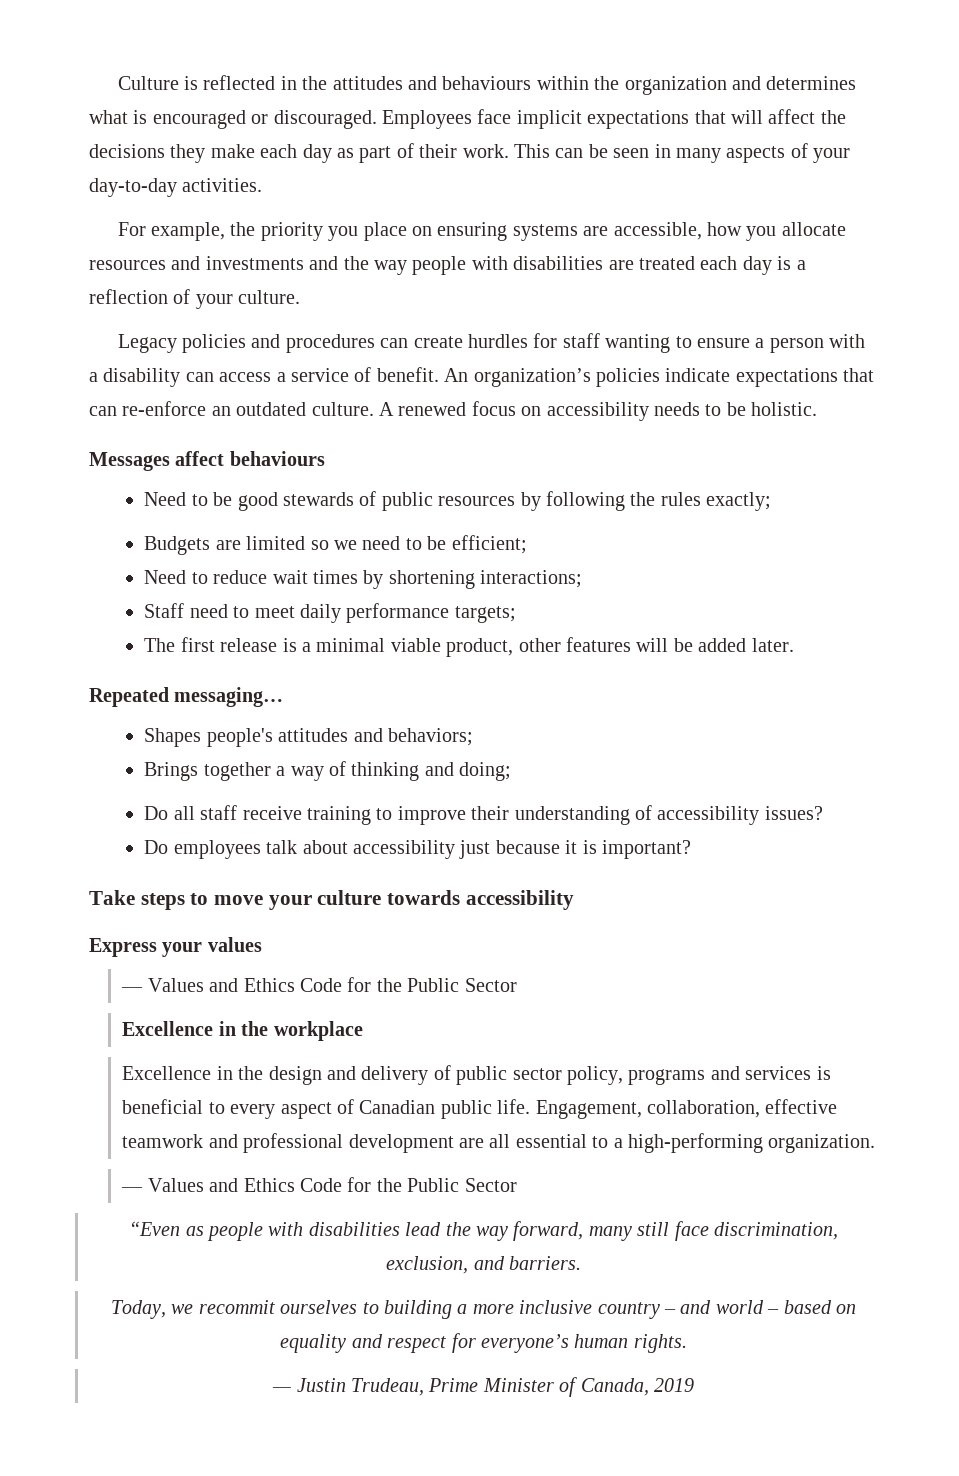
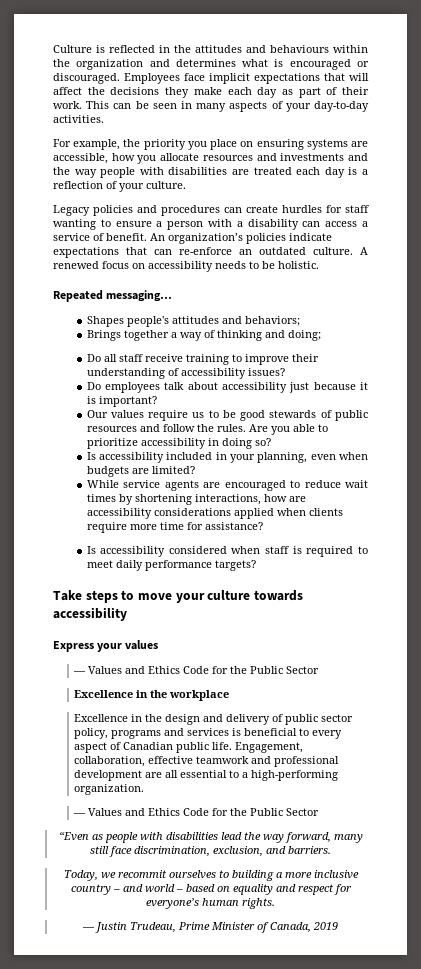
- Messages affect behaviours
- Need to be good stewards of public resources by following the rules exactly;
- Budgets are limited so we need to be efficient;
- Need to reduce wait times by shortening interactions;
- Staff need to meet daily performance targets;
- The first release is a minimal viable product, other features will be added later.
+ Our values require us to be good stewards of public resources and follow the rules. Are you able to prioritize accessibility in doing so?
+ Is accessibility included in your planning, even when budgets are limited?
+ While service agents are encouraged to reduce wait times by shortening interactions, how are accessibility considerations applied when clients require more time for assistance?
+ Is accessibility considered when staff is required to meet daily performance targets?

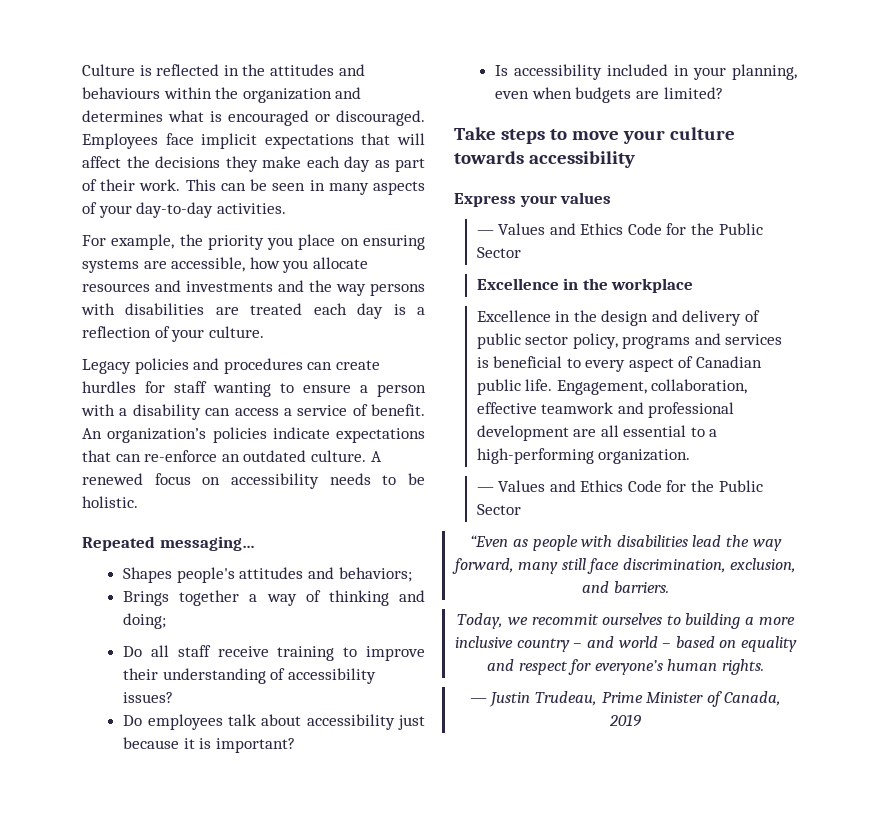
- For example, the priority you place on ensuring systems are accessible, how you allocate resources and investments and the way people with disabilities are treated each day is a reflection of your culture.
+ For example, the priority you place on ensuring systems are accessible, how you allocate resources and investments and the way persons with disabilities are treated each day is a reflection of your culture.
- Our values require us to be good stewards of public resources and follow the rules. Are you able to prioritize accessibility in doing so?
- While service agents are encouraged to reduce wait times by shortening interactions, how are accessibility considerations applied when clients require more time for assistance?
- Is accessibility considered when staff is required to meet daily performance targets?

